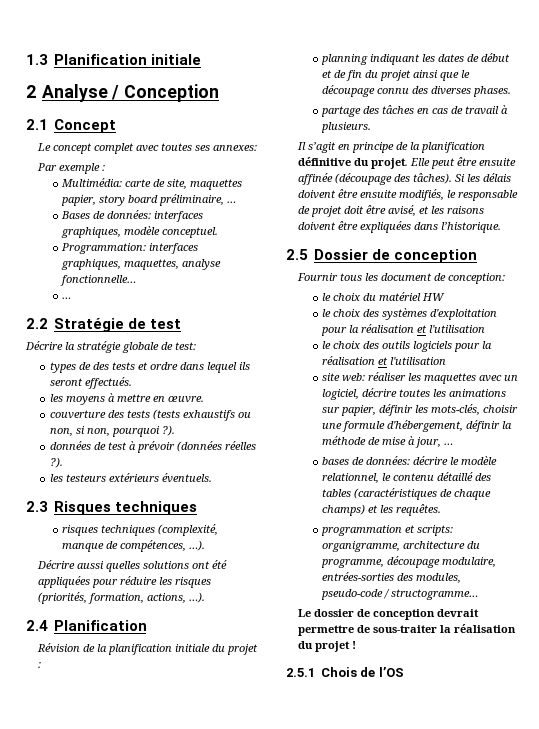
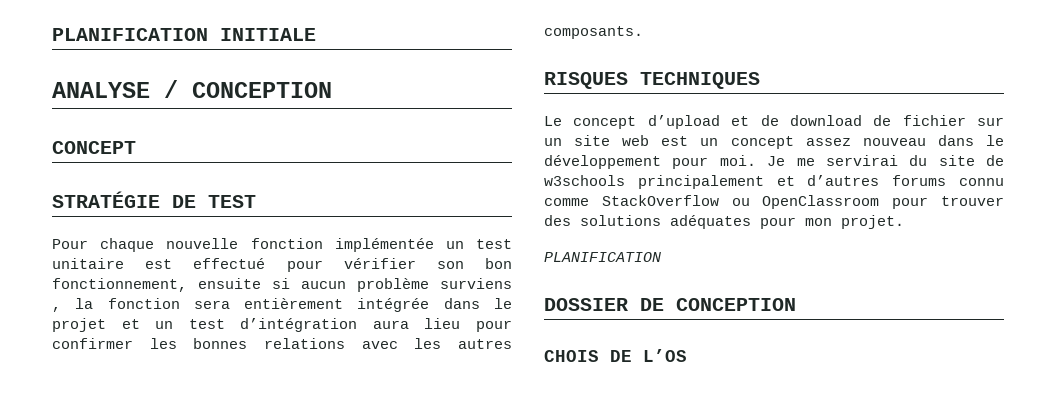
- 1.3 Planification initiale
- 2 Analyse / Conception
- 2.1 Concept
- Le concept complet avec toutes ses annexes:
- Par exemple :
- Multimédia: carte de site, maquettes papier, story board préliminaire, …
- Bases de données: interfaces graphiques, modèle conceptuel.
- Programmation: interfaces graphiques, maquettes, analyse fonctionnelle…
- …
- 2.2 Stratégie de test
- Décrire la stratégie globale de test:
- types de des tests et ordre dans lequel ils seront effectués.
- les moyens à mettre en œuvre.
- couverture des tests (tests exhaustifs ou non, si non, pourquoi ?).
- données de test à prévoir (données réelles ?).
- les testeurs extérieurs éventuels.
- 2.3 Risques techniques
- risques techniques (complexité, manque de compétences, …).
- Décrire aussi quelles solutions ont été appliquées pour réduire les risques (priorités, formation, actions, …).
- 2.4 Planification
- Révision de la planification initiale du projet :
- planning indiquant les dates de début et de fin du projet ainsi que le découpage connu des diverses phases.
- partage des tâches en cas de travail à plusieurs.
- Il s’agit en principe de la planification définitive du projet. Elle peut être ensuite affinée (découpage des tâches). Si les délais doivent être ensuite modifiés, le responsable de projet doit être avisé, et les raisons doivent être expliquées dans l’historique.
- 2.5 Dossier de conception
- Fournir tous les document de conception:
- le choix du matériel HW
- le choix des systèmes d'exploitation pour la réalisation et l'utilisation
- le choix des outils logiciels pour la réalisation et l'utilisation
- site web: réaliser les maquettes avec un logiciel, décrire toutes les animations sur papier, définir les mots-clés, choisir une formule d'hébergement, définir la méthode de mise à jour, …
- bases de données: décrire le modèle relationnel, le contenu détaillé des tables (caractéristiques de chaque champs) et les requêtes.
- programmation et scripts: organigramme, architecture du programme, découpage modulaire, entrées-sorties des modules, pseudo-code / structogramme…
- Le dossier de conception devrait permettre de sous-traiter la réalisation du projet !
- 2.5.1 Chois de l’OS
+ PLANIFICATION INITIALE
+ ANALYSE / CONCEPTION
+ CONCEPT
+ STRATÉGIE DE TEST
+ Pour chaque nouvelle fonction implémentée un test unitaire est effectué pour vérifier son bon fonctionnement, ensuite si aucun problème surviens , la fonction sera entièrement intégrée dans le projet et un test d’intégration aura lieu pour confirmer les bonnes relations avec les autres composants.
+ RISQUES TECHNIQUES
+ Le concept d’upload et de download de fichier sur un site web est un concept assez nouveau dans le développement pour moi. Je me servirai du site de w3schools principalement et d’autres forums connu comme StackOverflow ou OpenClassroom pour trouver des solutions adéquates pour mon projet.
+ PLANIFICATION
+ DOSSIER DE CONCEPTION
+ CHOIS DE L’OS

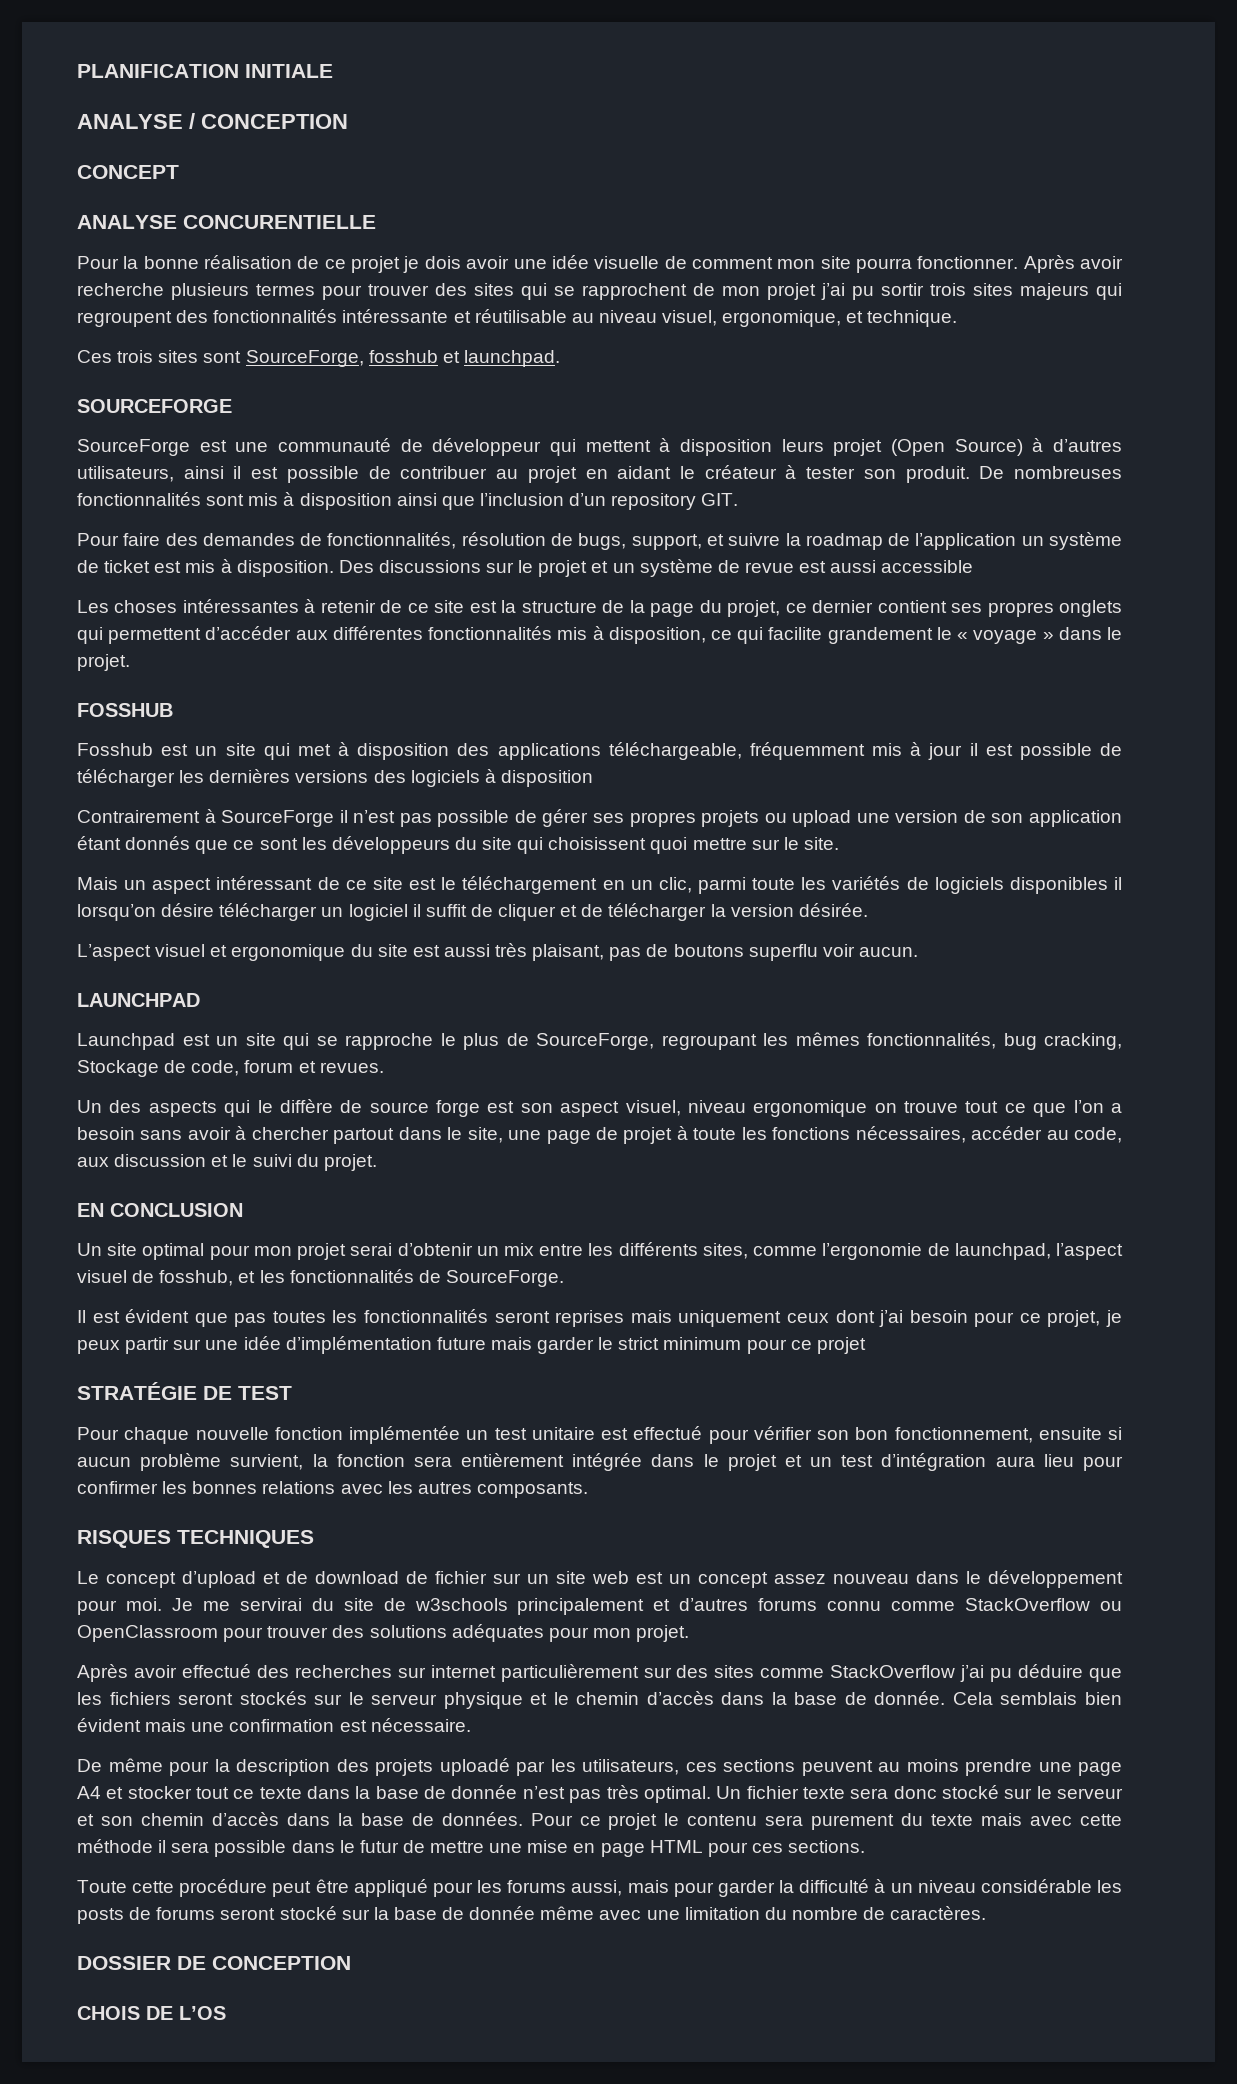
+ ANALYSE CONCURENTIELLE
+ Pour la bonne réalisation de ce projet je dois avoir une idée visuelle de comment mon site pourra fonctionner. Après avoir recherche plusieurs termes pour trouver des sites qui se rapprochent de mon projet j’ai pu sortir trois sites majeurs qui regroupent des fonctionnalités intéressante et réutilisable au niveau visuel, ergonomique, et technique.
+ Ces trois sites sont SourceForge, fosshub et launchpad.
+ SOURCEFORGE
+ SourceForge est une communauté de développeur qui mettent à disposition leurs projet (Open Source) à d’autres utilisateurs, ainsi il est possible de contribuer au projet en aidant le créateur à tester son produit. De nombreuses fonctionnalités sont mis à disposition ainsi que l’inclusion d’un repository GIT.
+ Pour faire des demandes de fonctionnalités, résolution de bugs, support, et suivre la roadmap de l’application un système de ticket est mis à disposition. Des discussions sur le projet et un système de revue est aussi accessible
+ Les choses intéressantes à retenir de ce site est la structure de la page du projet, ce dernier contient ses propres onglets qui permettent d’accéder aux différentes fonctionnalités mis à disposition, ce qui facilite grandement le « voyage » dans le projet.
+ FOSSHUB
+ Fosshub est un site qui met à disposition des applications téléchargeable, fréquemment mis à jour il est possible de télécharger les dernières versions des logiciels à disposition
+ Contrairement à SourceForge il n’est pas possible de gérer ses propres projets ou upload une version de son application étant donnés que ce sont les développeurs du site qui choisissent quoi mettre sur le site.
+ Mais un aspect intéressant de ce site est le téléchargement en un clic, parmi toute les variétés de logiciels disponibles il lorsqu’on désire télécharger un logiciel il suffit de cliquer et de télécharger la version désirée.
+ L’aspect visuel et ergonomique du site est aussi très plaisant, pas de boutons superflu voir aucun.
+ LAUNCHPAD
+ Launchpad est un site qui se rapproche le plus de SourceForge, regroupant les mêmes fonctionnalités, bug cracking, Stockage de code, forum et revues.
+ Un des aspects qui le diffère de source forge est son aspect visuel, niveau ergonomique on trouve tout ce que l’on a besoin sans avoir à chercher partout dans le site, une page de projet à toute les fonctions nécessaires, accéder au code, aux discussion et le suivi du projet.
+ EN CONCLUSION
+ Un site optimal pour mon projet serai d’obtenir un mix entre les différents sites, comme l’ergonomie de launchpad, l’aspect visuel de fosshub, et les fonctionnalités de SourceForge.
+ Il est évident que pas toutes les fonctionnalités seront reprises mais uniquement ceux dont j’ai besoin pour ce projet, je peux partir sur une idée d’implémentation future mais garder le strict minimum pour ce projet
- Pour chaque nouvelle fonction implémentée un test unitaire est effectué pour vérifier son bon fonctionnement, ensuite si aucun problème surviens , la fonction sera entièrement intégrée dans le projet et un test d’intégration aura lieu pour confirmer les bonnes relations avec les autres composants.
+ Pour chaque nouvelle fonction implémentée un test unitaire est effectué pour vérifier son bon fonctionnement, ensuite si aucun problème survient, la fonction sera entièrement intégrée dans le projet et un test d’intégration aura lieu pour confirmer les bonnes relations avec les autres composants.
  Je me servirai du site de w3schools principalement et d’autres forums connu comme StackOverflow ou OpenClassroom pour trouver des solutions adéquates pour mon projet.
- PLANIFICATION
+ Après avoir effectué des recherches sur internet particulièrement sur des sites comme StackOverflow j’ai pu déduire que les fichiers seront stockés sur le serveur physique et le chemin d’accès dans la base de donnée. Cela semblais bien évident mais une confirmation est nécessaire.
+ De même pour la description des projets uploadé par les utilisateurs, ces sections peuvent au moins prendre une page A4 et stocker tout ce texte dans la base de donnée n’est pas très optimal. Un fichier texte sera donc stocké sur le serveur et son chemin d’accès dans la base de données. Pour ce projet le contenu sera purement du texte mais avec cette méthode il sera possible dans le futur de mettre une mise en page HTML pour ces sections.
+ Toute cette procédure peut être appliqué pour les forums aussi, mais pour garder la difficulté à un niveau considérable les posts de forums seront stocké sur la base de donnée même avec une limitation du nombre de caractères.

